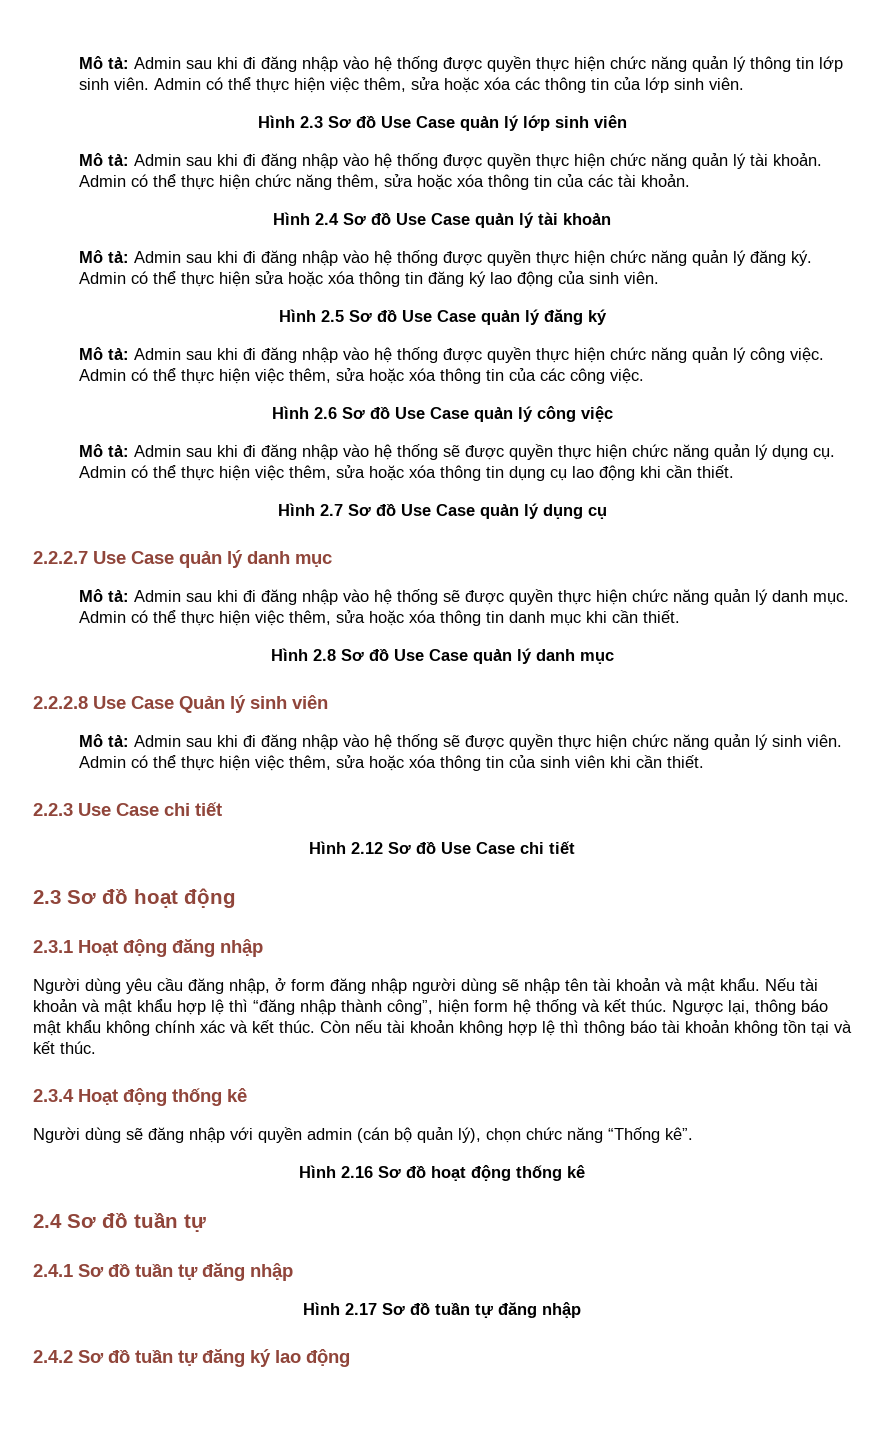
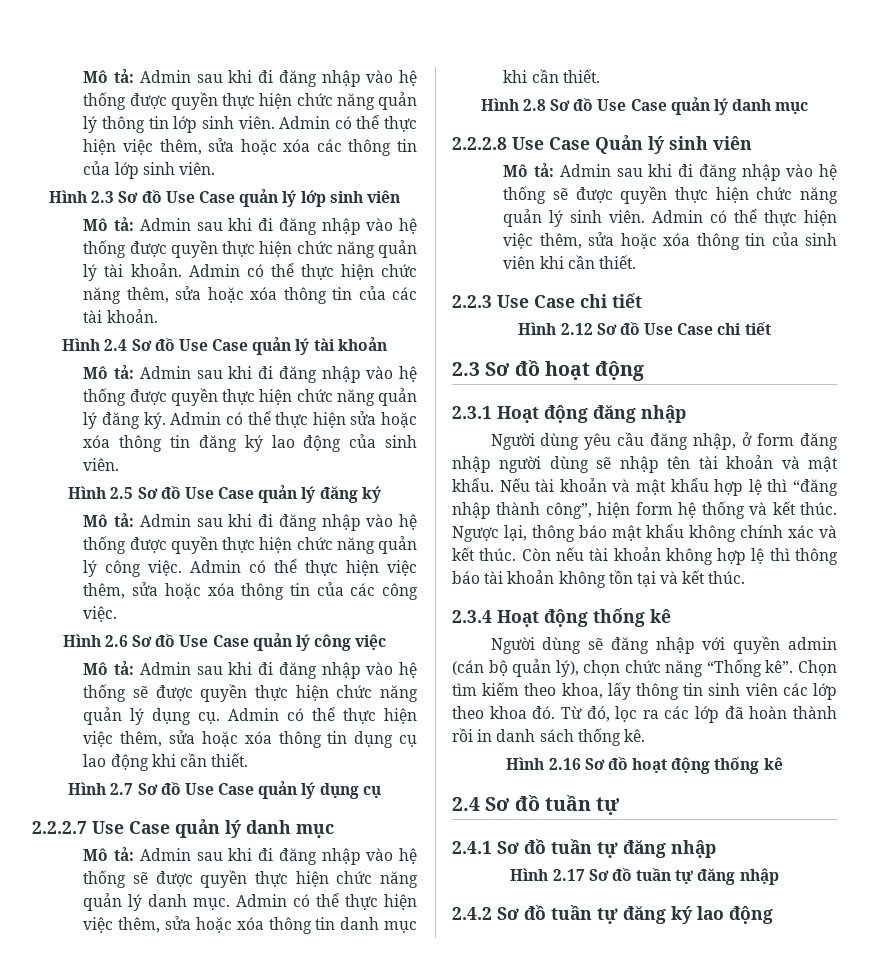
+ Chọn tìm kiếm theo khoa, lấy thông tin sinh viên các lớp theo khoa đó. Từ đó, lọc ra các lớp đã hoàn thành rồi in danh sách thống kê.

